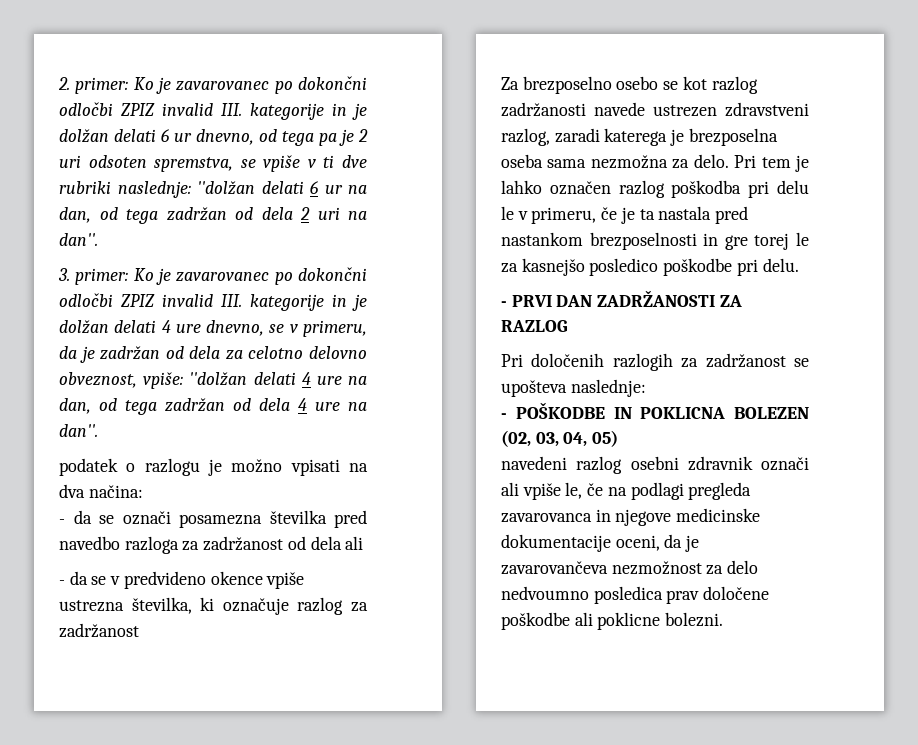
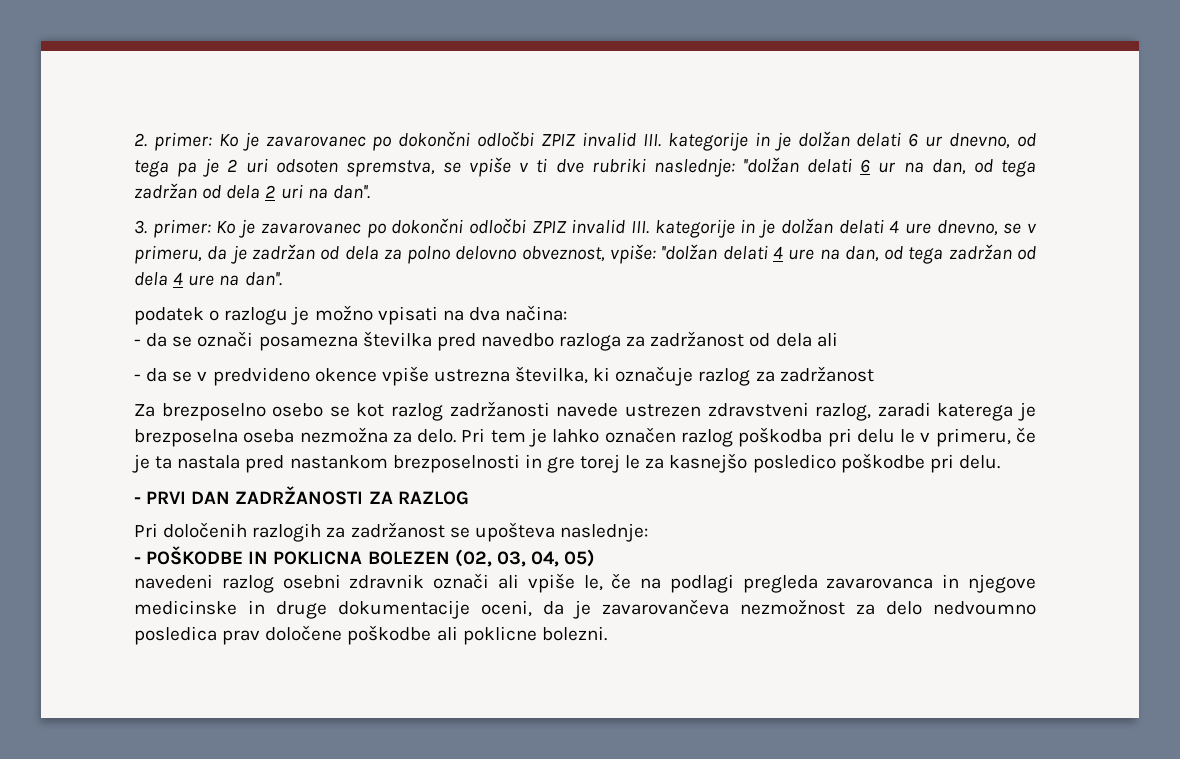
- 3. primer: Ko je zavarovanec po dokončni odločbi ZPIZ invalid III. kategorije in je dolžan delati 4 ure dnevno, se v primeru, da je zadržan od dela za celotno delovno obveznost, vpiše: ''dolžan delati 4 ure na dan, od tega zadržan od dela 4 ure na dan''.
+ 3. primer: Ko je zavarovanec po dokončni odločbi ZPIZ invalid III. kategorije in je dolžan delati 4 ure dnevno, se v primeru, da je zadržan od dela za polno delovno obveznost, vpiše: ''dolžan delati 4 ure na dan, od tega zadržan od dela 4 ure na dan''.
- Za brezposelno osebo se kot razlog zadržanosti navede ustrezen zdravstveni razlog, zaradi katerega je brezposelna oseba sama nezmožna za delo.
+ Za brezposelno osebo se kot razlog zadržanosti navede ustrezen zdravstveni razlog, zaradi katerega je brezposelna oseba nezmožna za delo.
- navedeni razlog osebni zdravnik označi ali vpiše le, če na podlagi pregleda zavarovanca in njegove medicinske dokumentacije oceni, da je zavarovančeva nezmožnost za delo nedvoumno posledica prav določene poškodbe ali poklicne bolezni.
+ navedeni razlog osebni zdravnik označi ali vpiše le, če na podlagi pregleda zavarovanca in njegove medicinske in druge dokumentacije oceni, da je zavarovančeva nezmožnost za delo nedvoumno posledica prav določene poškodbe ali poklicne bolezni.

